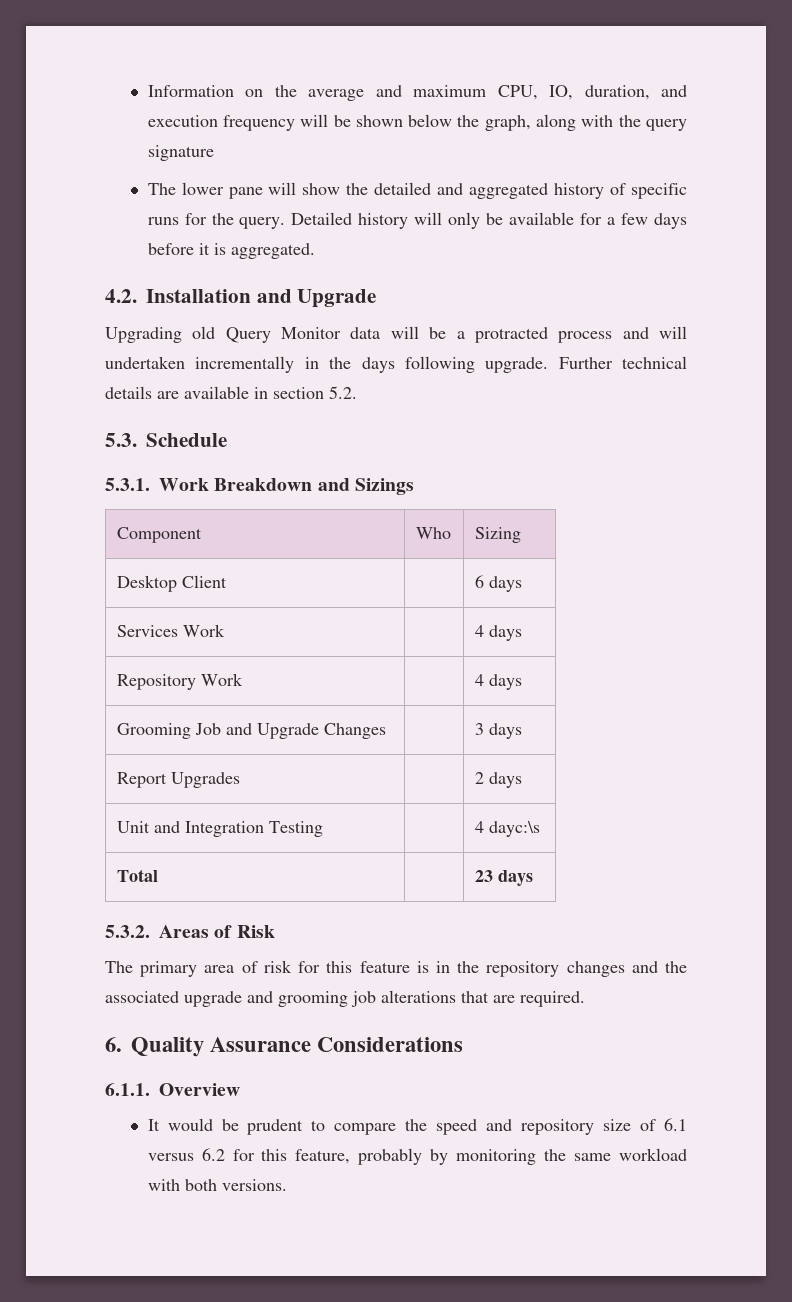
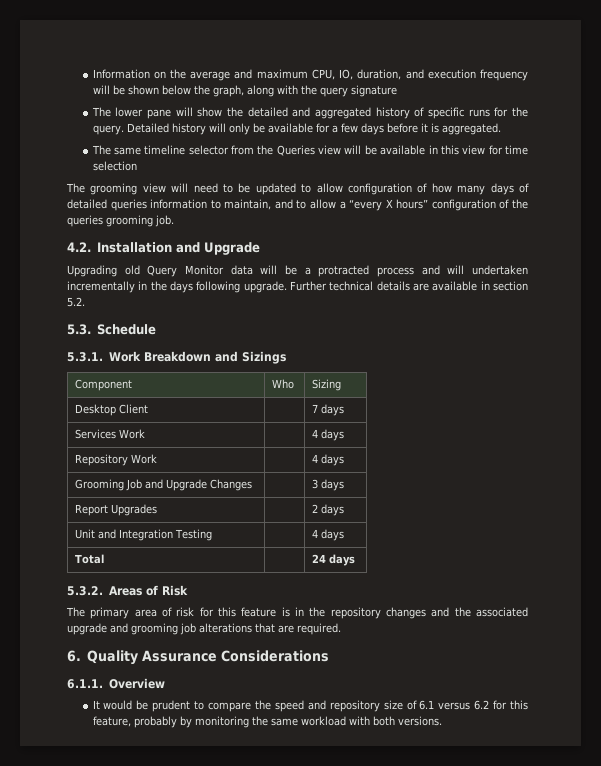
+ The same timeline selector from the Queries view will be available in this view for time selection
+ The grooming view will need to be updated to allow configuration of how many days of detailed queries information to maintain, and to allow a “every X hours” configuration of the queries grooming job.
- Desktop Client | | 6 days
+ Desktop Client | | 7 days
- Unit and Integration Testing | | 4 dayc:\s
+ Unit and Integration Testing | | 4 days
- Total | | 23 days
+ Total | | 24 days

